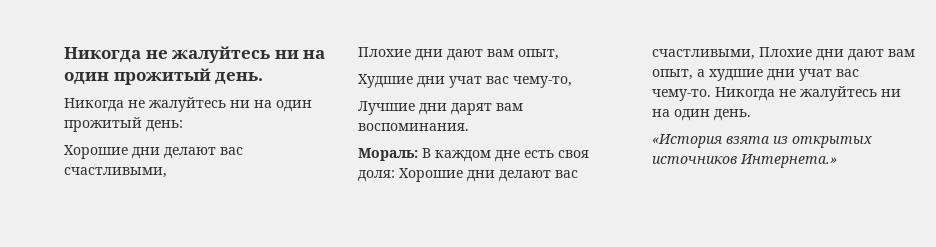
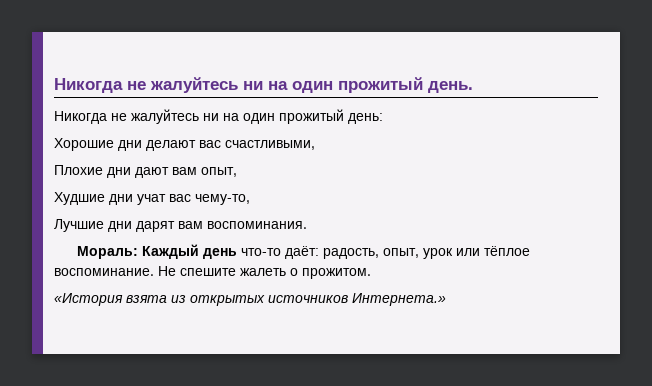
- Мораль: В каждом дне есть своя доля: Хорошие дни делают вас счастливыми, Плохие дни дают вам опыт, а худшие дни учат вас чему-то. Никогда не жалуйтесь ни на один день.
+ Мораль: Каждый день что-то даёт: радость, опыт, урок или тёплое воспоминание. Не спешите жалеть о прожитом.

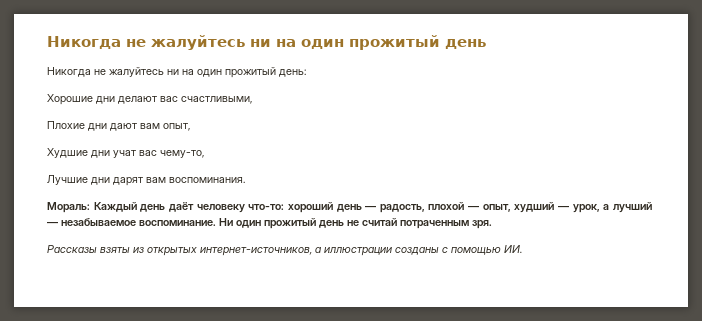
- Никогда не жалуйтесь ни на один прожитый день.
+ Никогда не жалуйтесь ни на один прожитый день
- Мораль: Каждый день что-то даёт: радость, опыт, урок или тёплое воспоминание. Не спешите жалеть о прожитом.
- «История взята из открытых источников Интернета.»
+ Мораль: Каждый день даёт человеку что-то: хороший день — радость, плохой — опыт, худший — урок, а лучший — незабываемое воспоминание. Ни один прожитый день не считай потраченным зря.
+ Рассказы взяты из открытых интернет-источников, а иллюстрации созданы с помощью ИИ.

